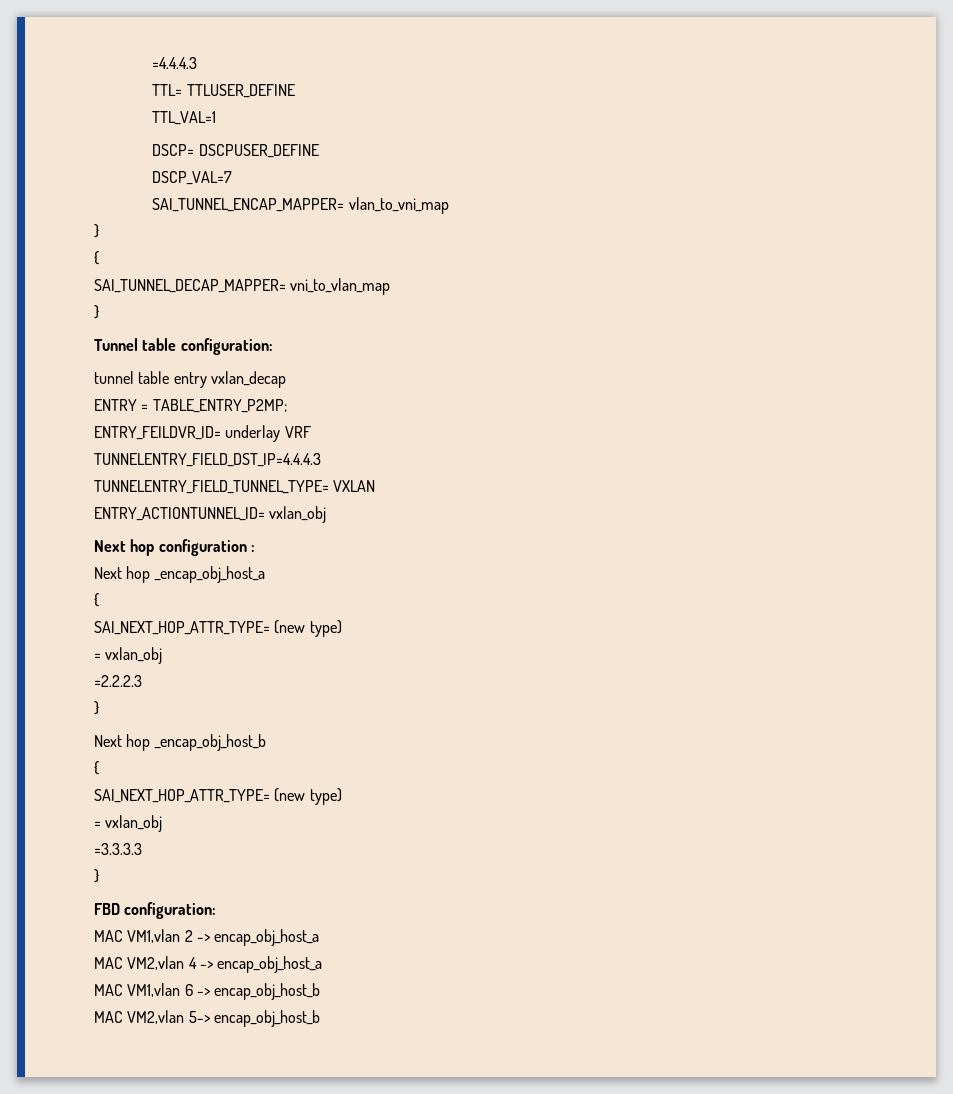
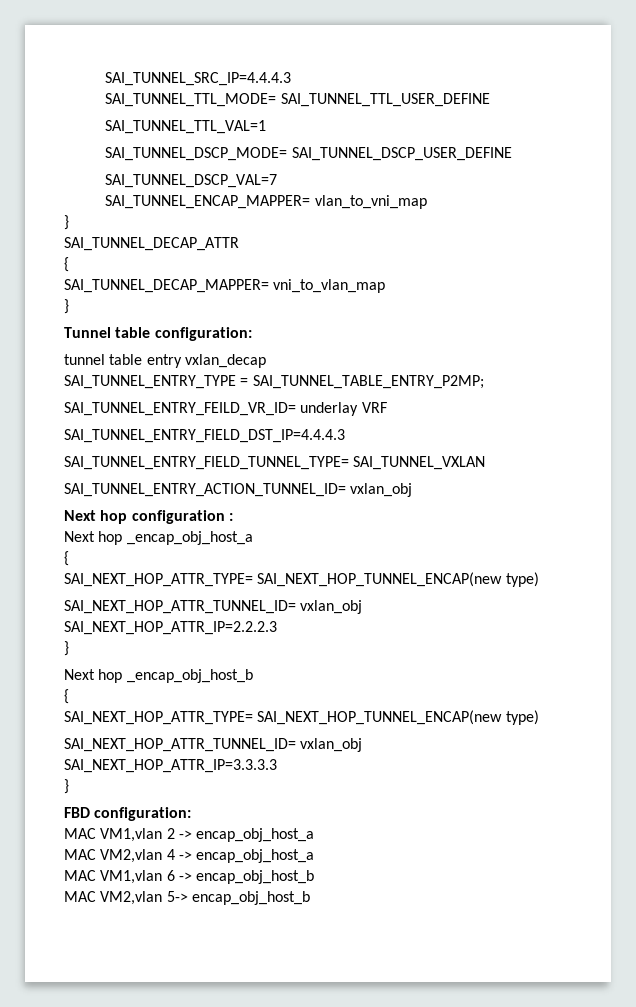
- =4.4.4.3
- TTL= TTLUSER_DEFINE
- TTL_VAL=1
- DSCP= DSCPUSER_DEFINE
- DSCP_VAL=7
+ SAI_TUNNEL_SRC_IP=4.4.4.3
+ SAI_TUNNEL_TTL_MODE= SAI_TUNNEL_TTL_USER_DEFINE
+ SAI_TUNNEL_TTL_VAL=1
+ SAI_TUNNEL_DSCP_MODE= SAI_TUNNEL_DSCP_USER_DEFINE
+ SAI_TUNNEL_DSCP_VAL=7
+ SAI_TUNNEL_DECAP_ATTR
- ENTRY = TABLE_ENTRY_P2MP;
- ENTRY_FEILDVR_ID= underlay VRF
- TUNNELENTRY_FIELD_DST_IP=4.4.4.3
- TUNNELENTRY_FIELD_TUNNEL_TYPE= VXLAN
- ENTRY_ACTIONTUNNEL_ID= vxlan_obj
+ SAI_TUNNEL_ENTRY_TYPE = SAI_TUNNEL_TABLE_ENTRY_P2MP;
+ SAI_TUNNEL_ENTRY_FEILD_VR_ID= underlay VRF
+ SAI_TUNNEL_ENTRY_FIELD_DST_IP=4.4.4.3
+ SAI_TUNNEL_ENTRY_FIELD_TUNNEL_TYPE= SAI_TUNNEL_VXLAN
+ SAI_TUNNEL_ENTRY_ACTION_TUNNEL_ID= vxlan_obj
  Next hop _encap_obj_host_a
  {
- SAI_NEXT_HOP_ATTR_TYPE= (new type)
- = vxlan_obj
- =2.2.2.3
+ SAI_NEXT_HOP_ATTR_TYPE= SAI_NEXT_HOP_TUNNEL_ENCAP(new type)
+ SAI_NEXT_HOP_ATTR_TUNNEL_ID= vxlan_obj
+ SAI_NEXT_HOP_ATTR_IP=2.2.2.3
  Next hop _encap_obj_host_b
  {
- SAI_NEXT_HOP_ATTR_TYPE= (new type)
- = vxlan_obj
- =3.3.3.3
+ SAI_NEXT_HOP_ATTR_TYPE= SAI_NEXT_HOP_TUNNEL_ENCAP(new type)
+ SAI_NEXT_HOP_ATTR_TUNNEL_ID= vxlan_obj
+ SAI_NEXT_HOP_ATTR_IP=3.3.3.3

